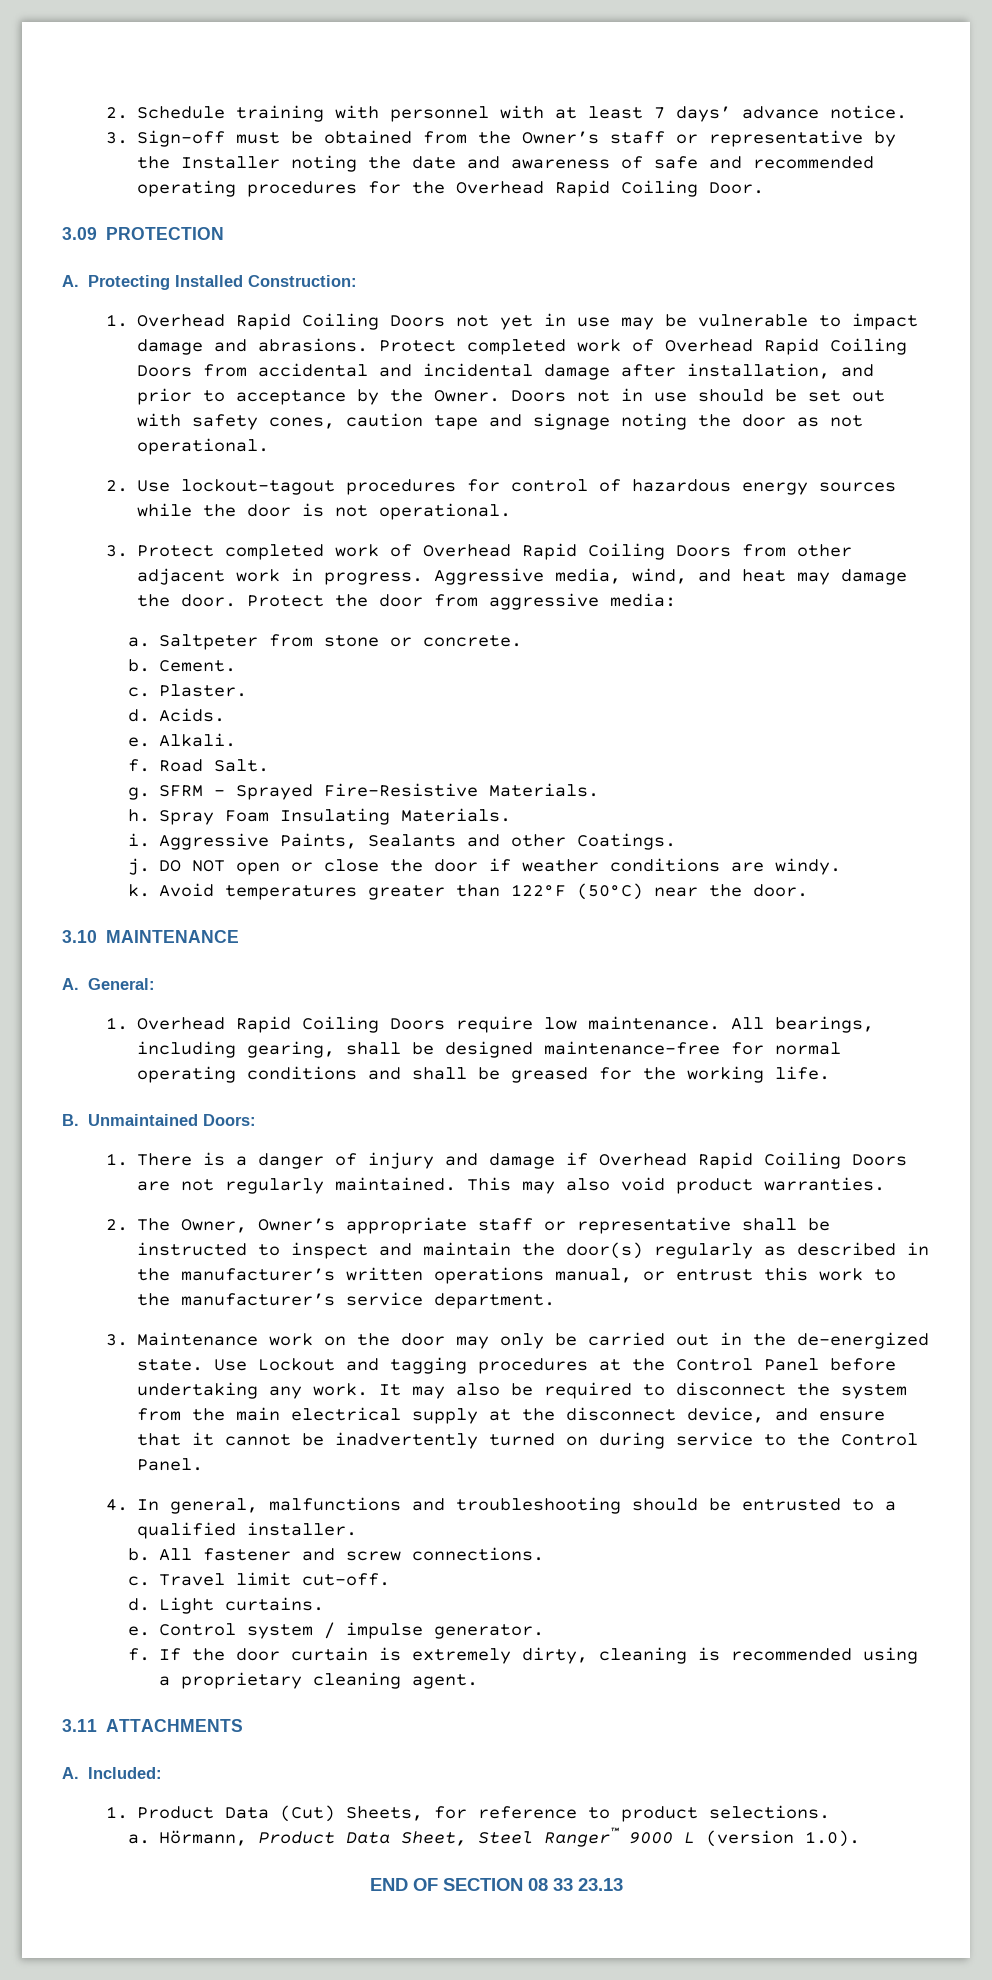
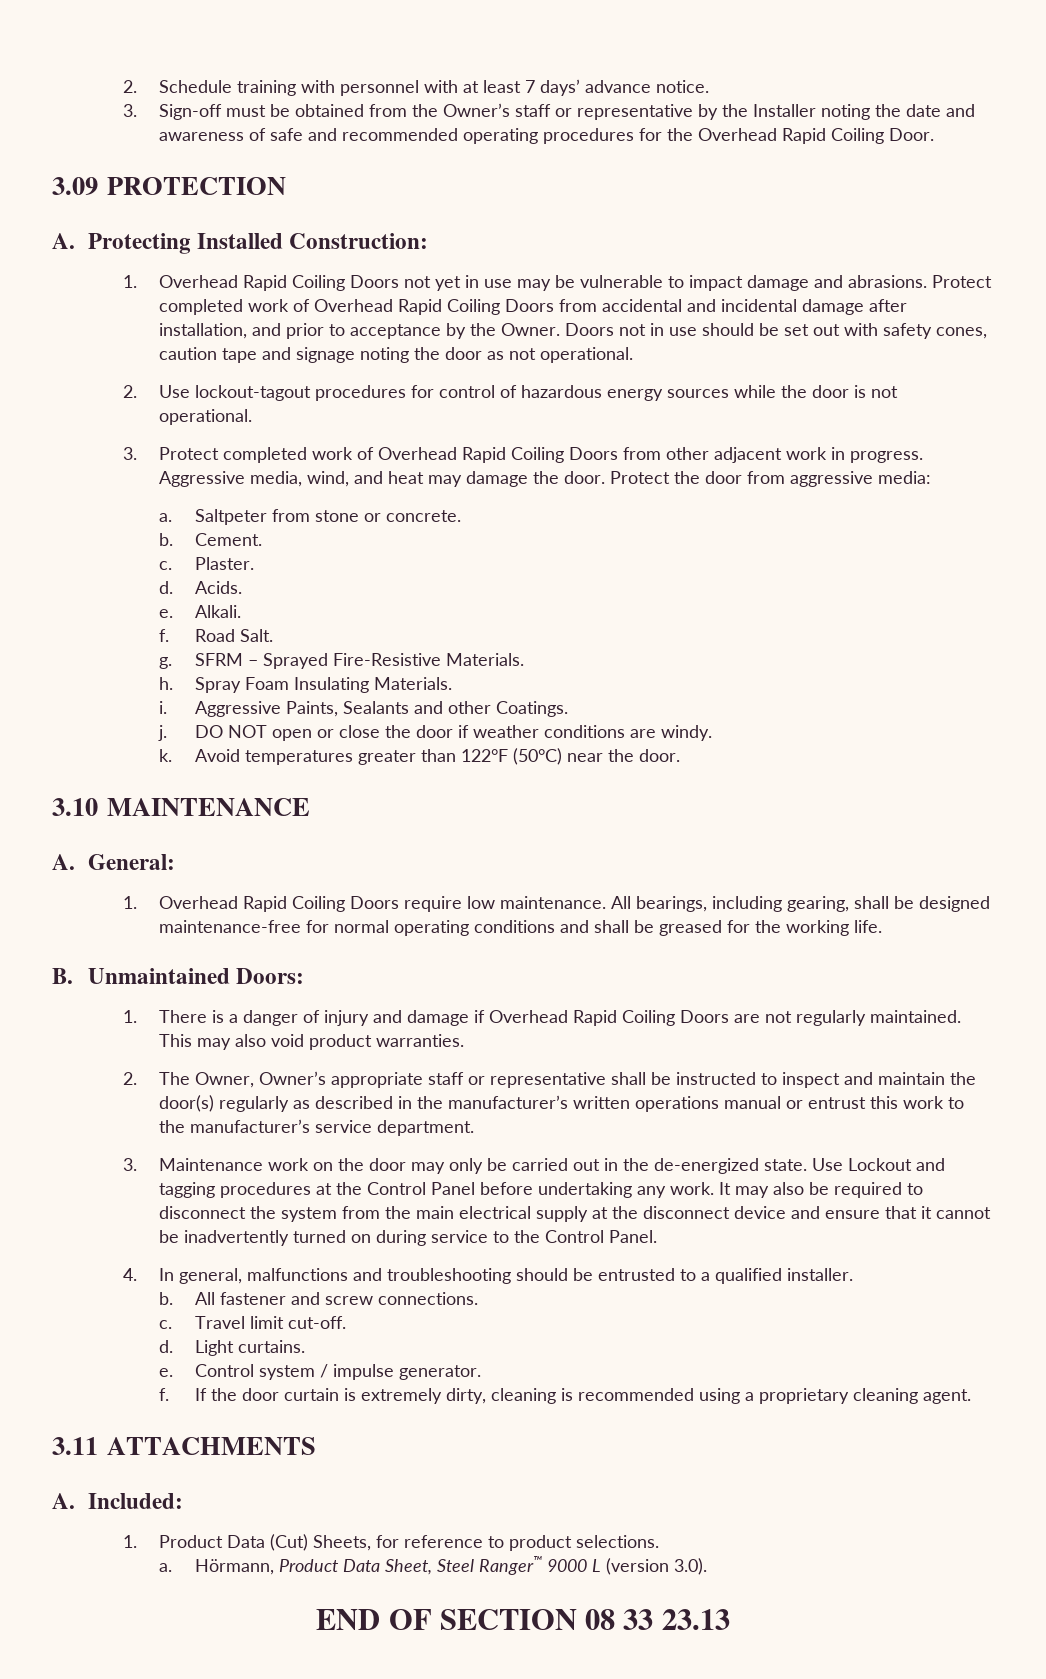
- 2. The Owner, Owner’s appropriate staff or representative shall be instructed to inspect and maintain the door(s) regularly as described in the manufacturer’s written operations manual, or entrust this work to the manufacturer’s service department.
+ 2. The Owner, Owner’s appropriate staff or representative shall be instructed to inspect and maintain the door(s) regularly as described in the manufacturer’s written operations manual or entrust this work to the manufacturer’s service department.
- It may also be required to disconnect the system from the main electrical supply at the disconnect device, and ensure that it cannot be inadvertently turned on during service to the Control Panel.
+ It may also be required to disconnect the system from the main electrical supply at the disconnect device and ensure that it cannot be inadvertently turned on during service to the Control Panel.
- Hörmann, Product Data Sheet, Steel Ranger™ 9000 L (version 1.0).
+ Hörmann, Product Data Sheet, Steel Ranger™ 9000 L (version 3.0).

